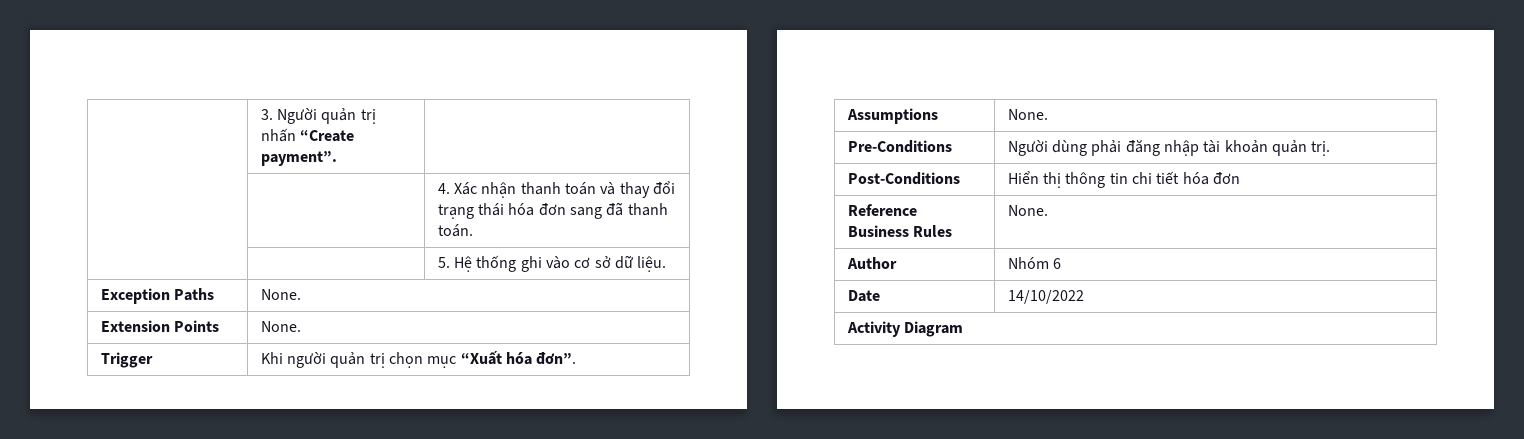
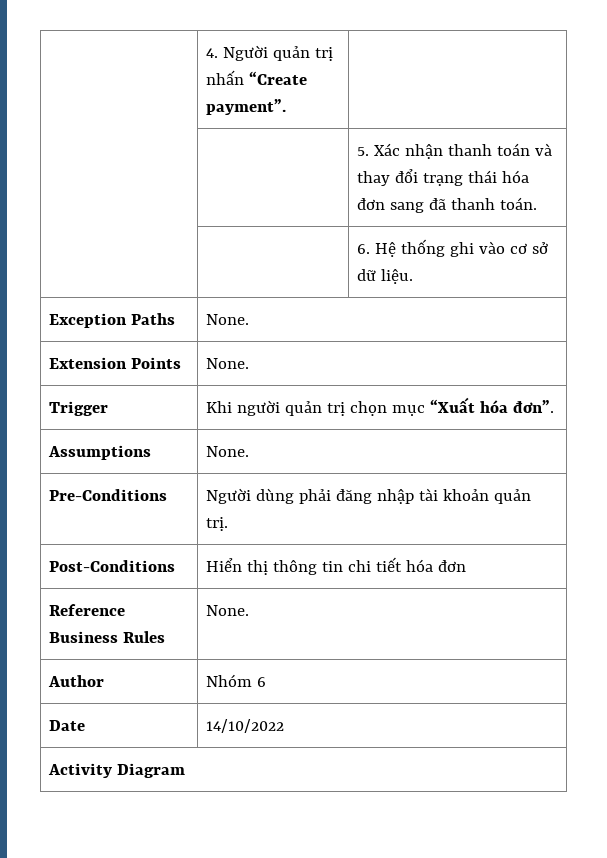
- | 3. Người quản trị nhấn “Create payment”. |
+ | 4. Người quản trị nhấn “Create payment”. |
- | | 4. Xác nhận thanh toán và thay đổi trạng thái hóa đơn sang đã thanh toán.
+ | | 5. Xác nhận thanh toán và thay đổi trạng thái hóa đơn sang đã thanh toán.
- | | 5. Hệ thống ghi vào cơ sở dữ liệu.
+ | | 6. Hệ thống ghi vào cơ sở dữ liệu.

